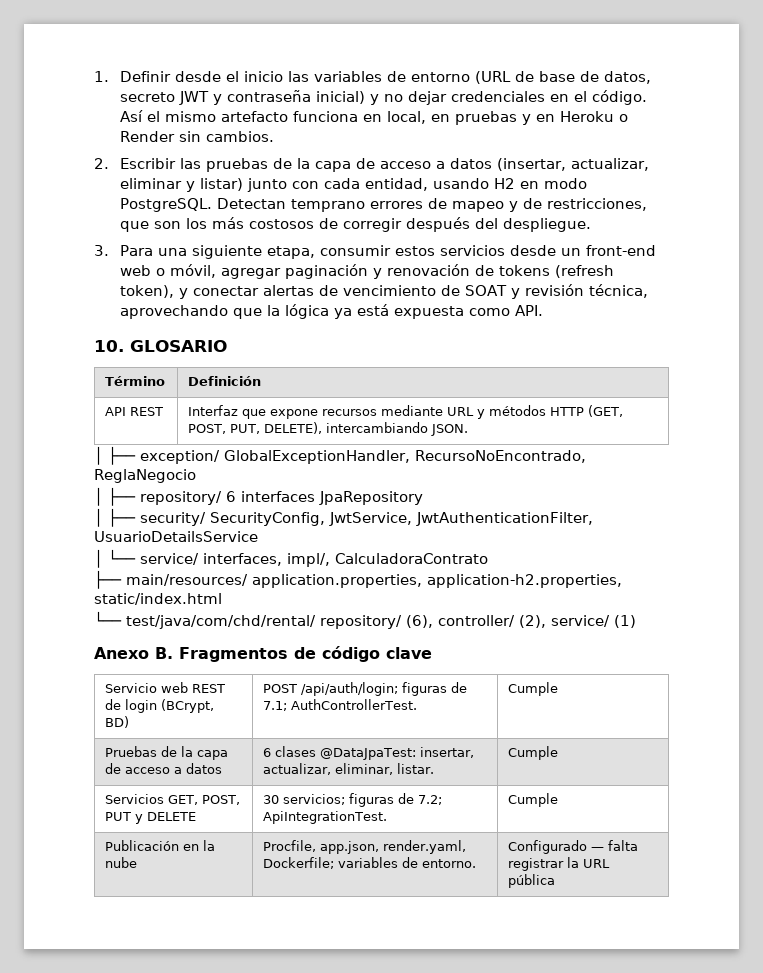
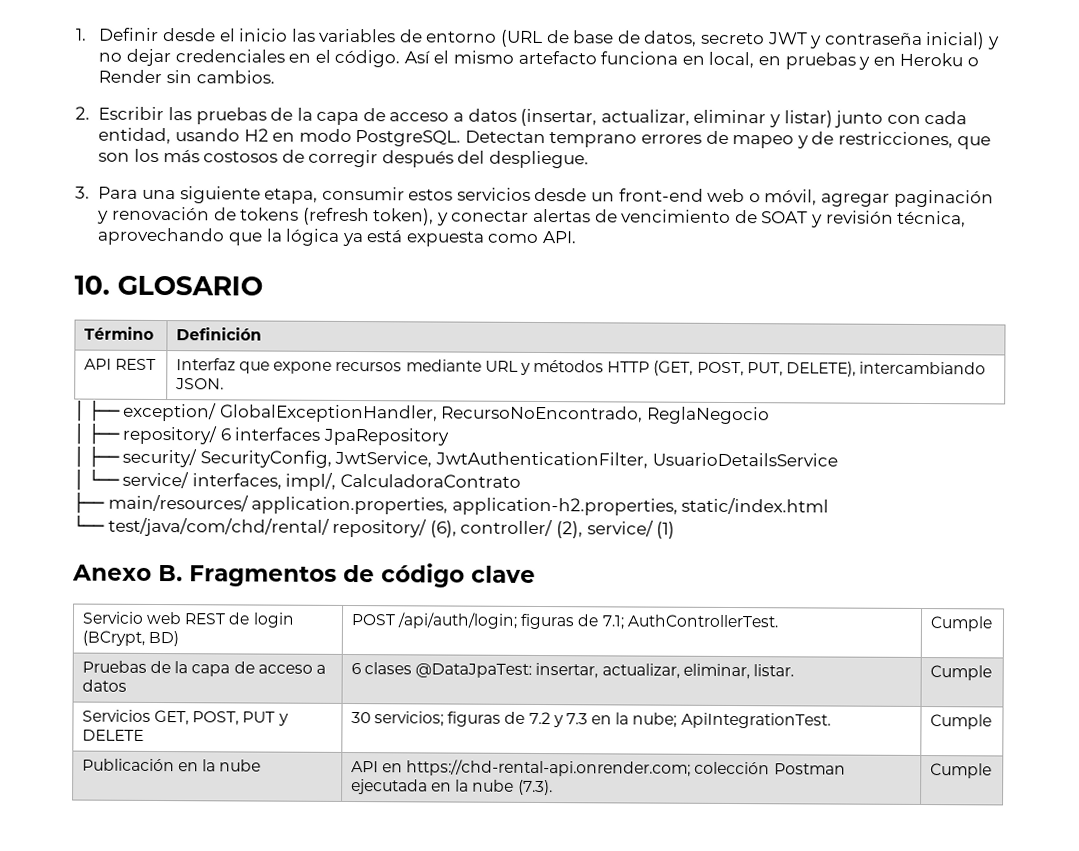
- Servicios GET, POST, PUT y DELETE | 30 servicios; figuras de 7.2; ApiIntegrationTest. | Cumple
+ Servicios GET, POST, PUT y DELETE | 30 servicios; figuras de 7.2 y 7.3 en la nube; ApiIntegrationTest. | Cumple
- Publicación en la nube | Procfile, app.json, render.yaml, Dockerfile; variables de entorno. | Configurado — falta registrar la URL pública
+ Publicación en la nube | API en https://chd-rental-api.onrender.com; colección Postman ejecutada en la nube (7.3). | Cumple

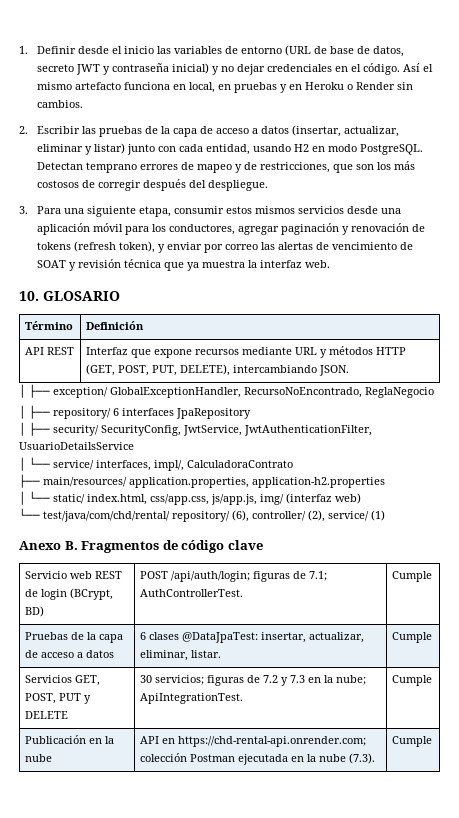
- 3. Para una siguiente etapa, consumir estos servicios desde un front-end web o móvil, agregar paginación y renovación de tokens (refresh token), y conectar alertas de vencimiento de SOAT y revisión técnica, aprovechando que la lógica ya está expuesta como API.
+ 3. Para una siguiente etapa, consumir estos mismos servicios desde una aplicación móvil para los conductores, agregar paginación y renovación de tokens (refresh token), y enviar por correo las alertas de vencimiento de SOAT y revisión técnica que ya muestra la interfaz web.
- ├── main/resources/ application.properties, application-h2.properties, static/index.html
+ ├── main/resources/ application.properties, application-h2.properties
+ │ └── static/ index.html, css/app.css, js/app.js, img/ (interfaz web)

